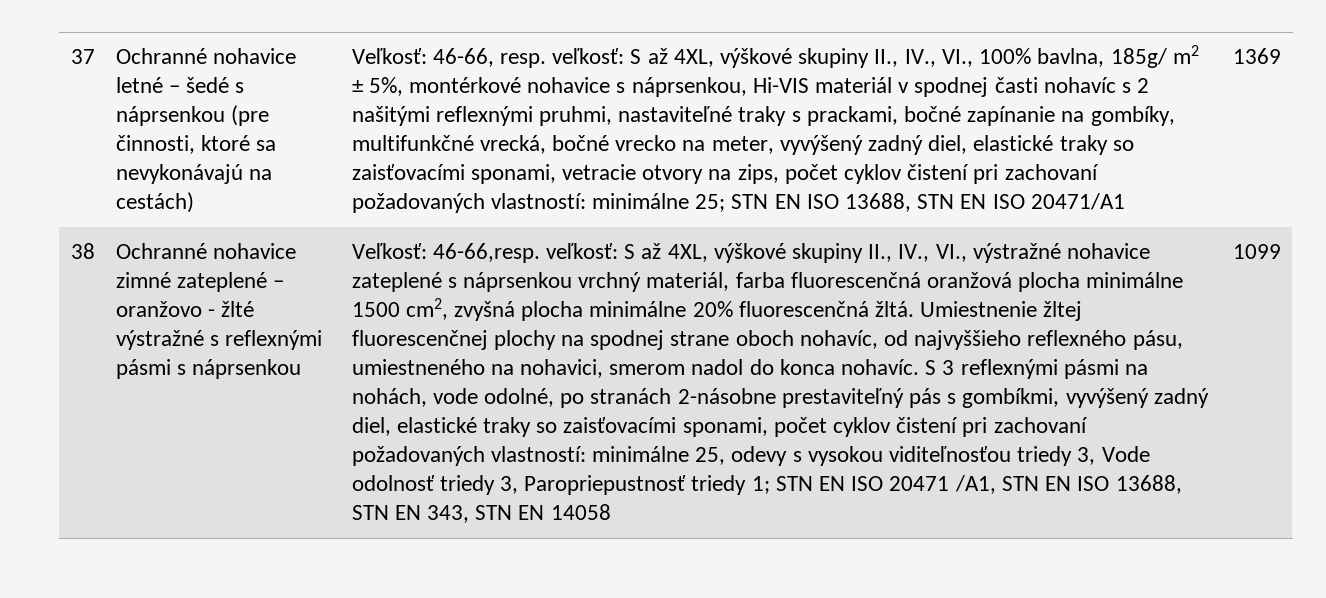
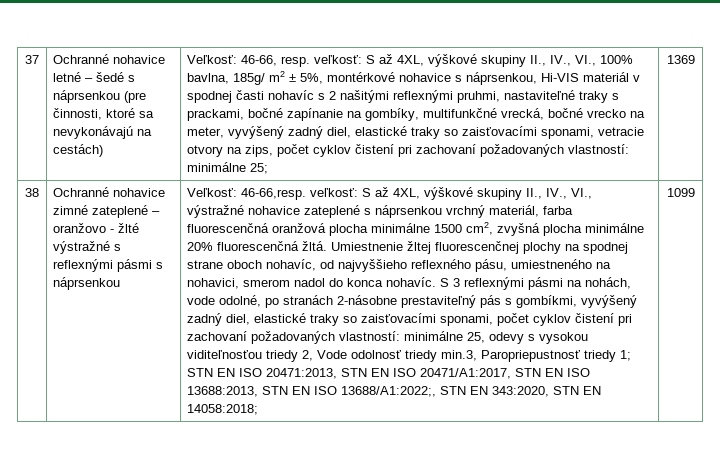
- STN EN ISO 13688, STN EN ISO 20471/A1
- S 3 reflexnými pásmi na nohách, vode odolné, po stranách 2-násobne prestaviteľný pás s gombíkmi, vyvýšený zadný diel, elastické traky so zaisťovacími sponami, počet cyklov čistení pri zachovaní požadovaných vlastností: minimálne 25, odevy s vysokou viditeľnosťou triedy 3, Vode odolnosť triedy 3, Paropriepustnosť triedy 1; STN EN ISO 20471 /A1, STN EN ISO 13688, STN EN 343, STN EN 14058
+ S 3 reflexnými pásmi na nohách, vode odolné, po stranách 2-násobne prestaviteľný pás s gombíkmi, vyvýšený zadný diel, elastické traky so zaisťovacími sponami, počet cyklov čistení pri zachovaní požadovaných vlastností: minimálne 25, odevy s vysokou viditeľnosťou triedy 2, Vode odolnosť triedy min.3, Paropriepustnosť triedy 1; STN EN ISO 20471:2013, STN EN ISO 20471/A1:2017, STN EN ISO 13688:2013, STN EN ISO 13688/A1:2022;, STN EN 343:2020, STN EN 14058:2018;

